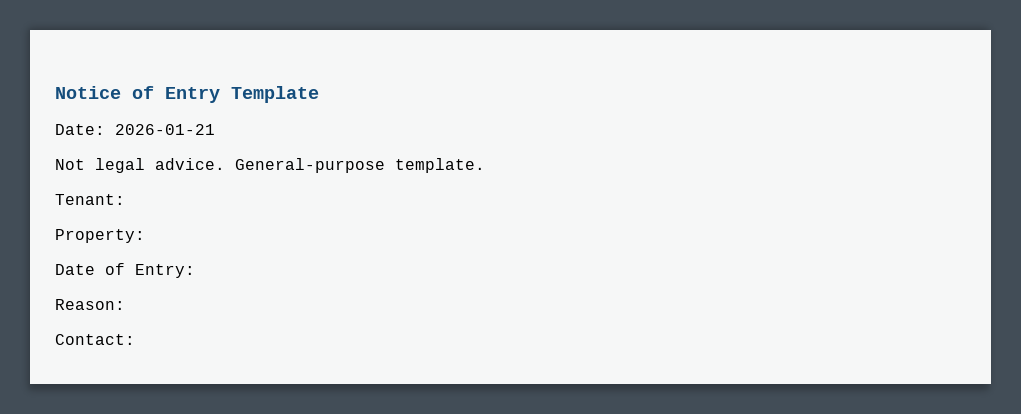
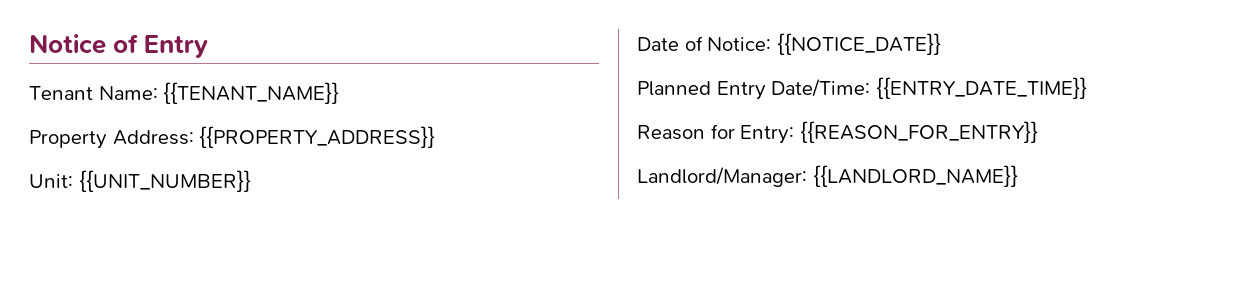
- Notice of Entry Template
- Date: 2026-01-21
- Not legal advice. General-purpose template.
- Tenant:
- Property:
- Date of Entry:
- Reason:
- Contact:
+ Notice of Entry
+ Tenant Name: {{TENANT_NAME}}
+ Property Address: {{PROPERTY_ADDRESS}}
+ Unit: {{UNIT_NUMBER}}
+ Date of Notice: {{NOTICE_DATE}}
+ Planned Entry Date/Time: {{ENTRY_DATE_TIME}}
+ Reason for Entry: {{REASON_FOR_ENTRY}}
+ Landlord/Manager: {{LANDLORD_NAME}}

